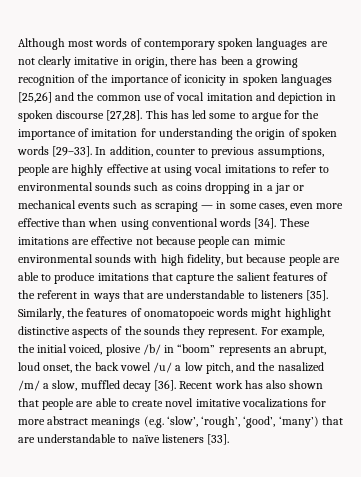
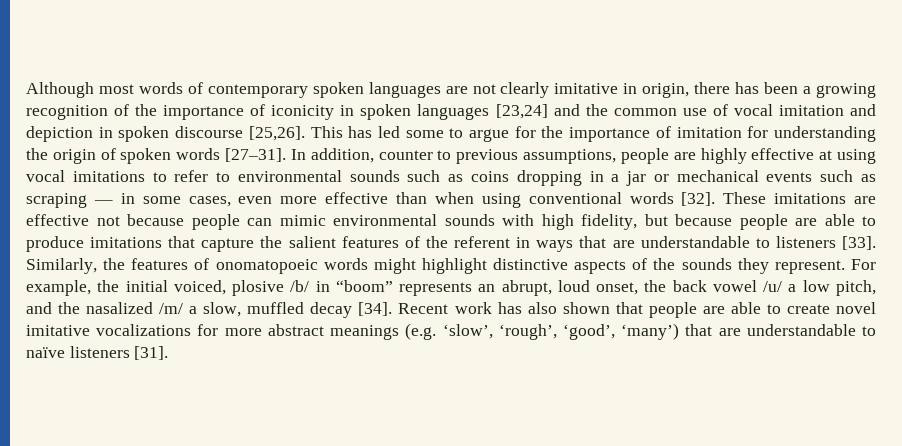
- Although most words of contemporary spoken languages are not clearly imitative in origin, there has been a growing recognition of the importance of iconicity in spoken languages [25,26] and the common use of vocal imitation and depiction in spoken discourse [27,28].
+ Although most words of contemporary spoken languages are not clearly imitative in origin, there has been a growing recognition of the importance of iconicity in spoken languages [23,24] and the common use of vocal imitation and depiction in spoken discourse [25,26].
- This has led some to argue for the importance of imitation for understanding the origin of spoken words [29–33].
+ This has led some to argue for the importance of imitation for understanding the origin of spoken words [27–31].
- In addition, counter to previous assumptions, people are highly effective at using vocal imitations to refer to environmental sounds such as coins dropping in a jar or mechanical events such as scraping — in some cases, even more effective than when using conventional words [34].
+ In addition, counter to previous assumptions, people are highly effective at using vocal imitations to refer to environmental sounds such as coins dropping in a jar or mechanical events such as scraping — in some cases, even more effective than when using conventional words [32].
- These imitations are effective not because people can mimic environmental sounds with high fidelity, but because people are able to produce imitations that capture the salient features of the referent in ways that are understandable to listeners [35].
+ These imitations are effective not because people can mimic environmental sounds with high fidelity, but because people are able to produce imitations that capture the salient features of the referent in ways that are understandable to listeners [33].
- For example, the initial voiced, plosive /b/ in “boom” represents an abrupt, loud onset, the back vowel /u/ a low pitch, and the nasalized /m/ a slow, muffled decay [36].
+ For example, the initial voiced, plosive /b/ in “boom” represents an abrupt, loud onset, the back vowel /u/ a low pitch, and the nasalized /m/ a slow, muffled decay [34].
- Recent work has also shown that people are able to create novel imitative vocalizations for more abstract meanings (e.g. ‘slow’, ‘rough’, ‘good’, ‘many’) that are understandable to naïve listeners [33].
+ Recent work has also shown that people are able to create novel imitative vocalizations for more abstract meanings (e.g. ‘slow’, ‘rough’, ‘good’, ‘many’) that are understandable to naïve listeners [31].

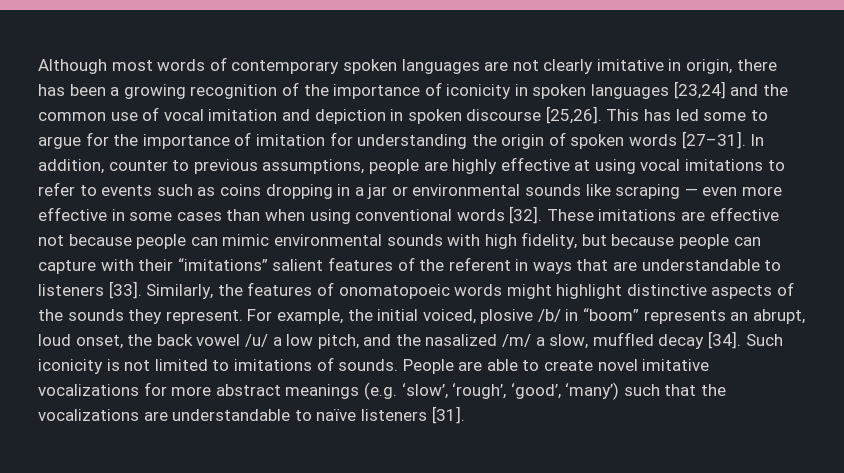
- In addition, counter to previous assumptions, people are highly effective at using vocal imitations to refer to environmental sounds such as coins dropping in a jar or mechanical events such as scraping — in some cases, even more effective than when using conventional words [32].
+ In addition, counter to previous assumptions, people are highly effective at using vocal imitations to refer to events such as coins dropping in a jar or environmental sounds like scraping — even more effective in some cases than when using conventional words [32].
- These imitations are effective not because people can mimic environmental sounds with high fidelity, but because people are able to produce imitations that capture the salient features of the referent in ways that are understandable to listeners [33].
+ These imitations are effective not because people can mimic environmental sounds with high fidelity, but because people can capture with their “imitations” salient features of the referent in ways that are understandable to listeners [33].
- Recent work has also shown that people are able to create novel imitative vocalizations for more abstract meanings (e.g. ‘slow’, ‘rough’, ‘good’, ‘many’) that are understandable to naïve listeners [31].
+ Such iconicity is not limited to imitations of sounds. People are able to create novel imitative vocalizations for more abstract meanings (e.g. ‘slow’, ‘rough’, ‘good’, ‘many’) such that the vocalizations are understandable to naïve listeners [31].

